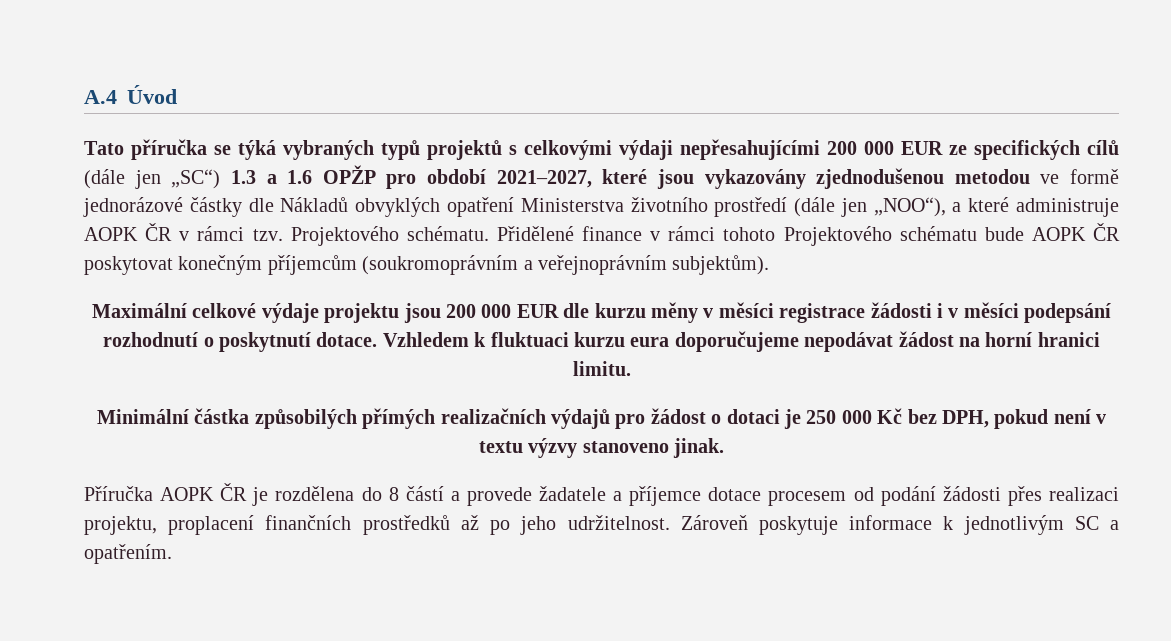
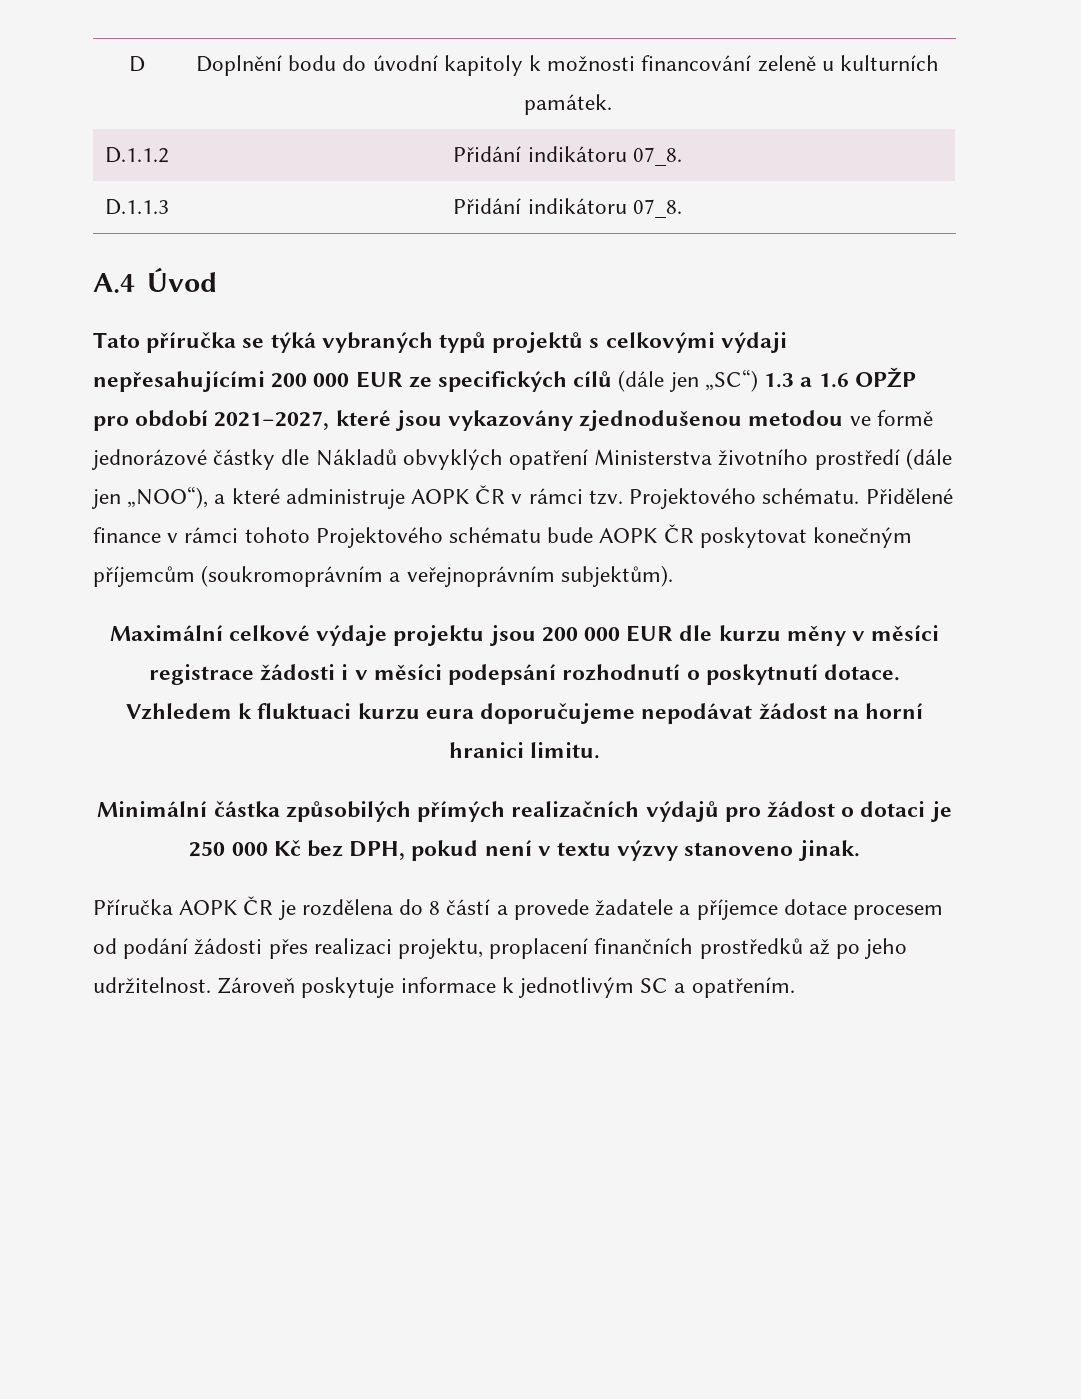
+ D | Doplnění bodu do úvodní kapitoly k možnosti financování zeleně u kulturních památek.
+ D.1.1.2 | Přidání indikátoru 07_8.
+ D.1.1.3 | Přidání indikátoru 07_8.

